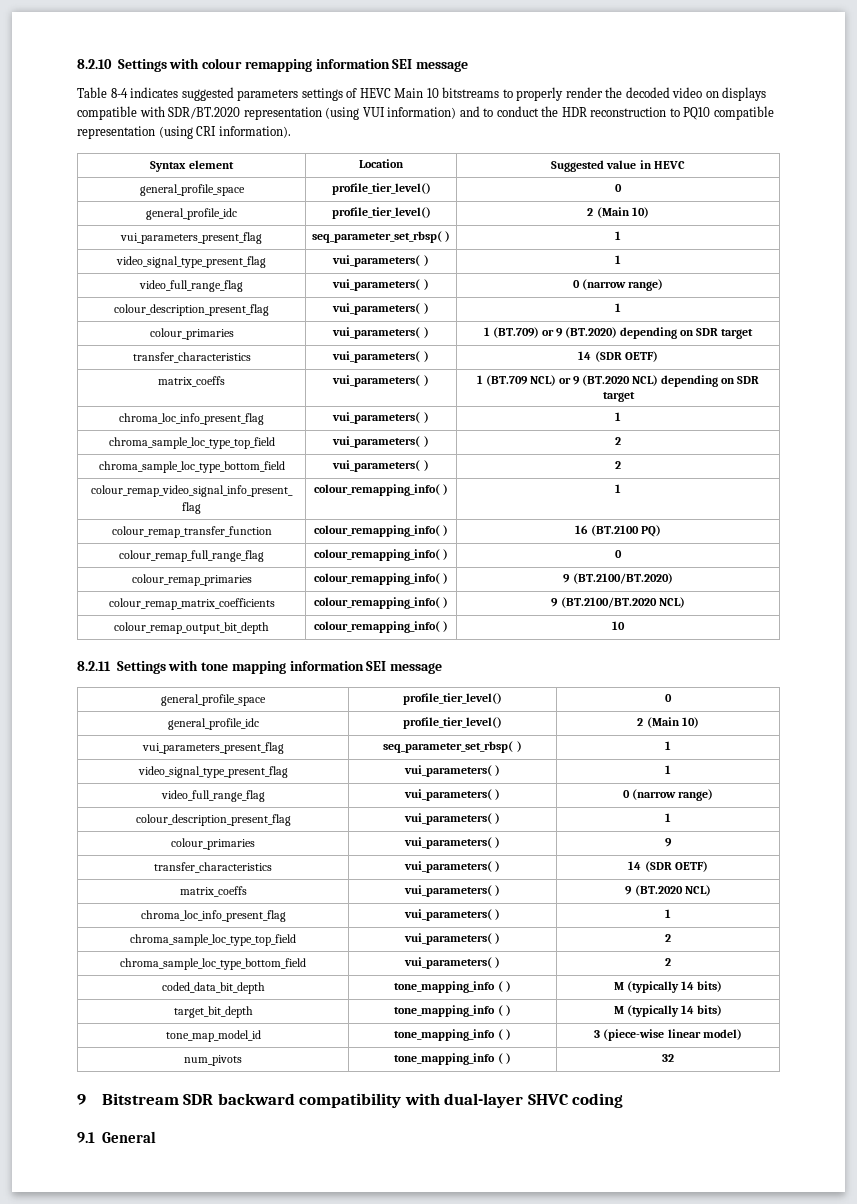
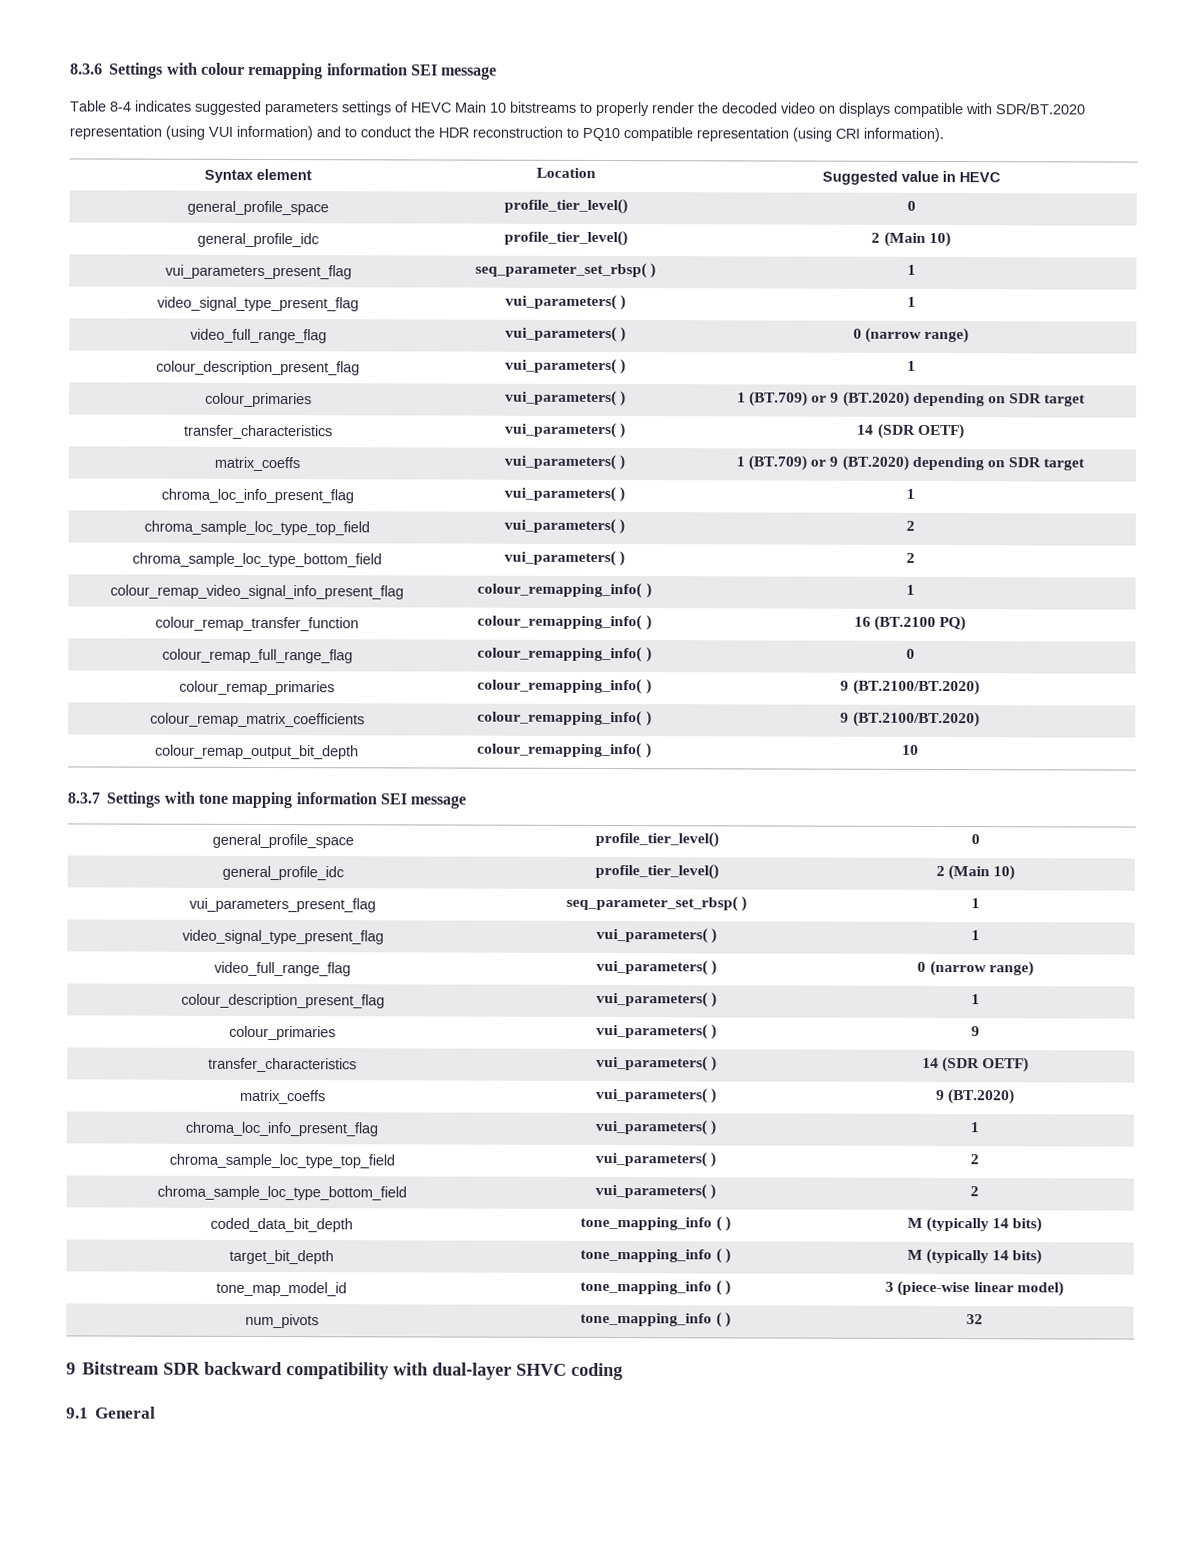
- 8.2.10 Settings with colour remapping information SEI message
+ 8.3.6 Settings with colour remapping information SEI message
- matrix_coeffs | vui_parameters( ) | 1 (BT.709 NCL) or 9 (BT.2020 NCL) depending on SDR target
+ matrix_coeffs | vui_parameters( ) | 1 (BT.709) or 9 (BT.2020) depending on SDR target
- colour_remap_matrix_coefficients | colour_remapping_info( ) | 9 (BT.2100/BT.2020 NCL)
+ colour_remap_matrix_coefficients | colour_remapping_info( ) | 9 (BT.2100/BT.2020)
- 8.2.11 Settings with tone mapping information SEI message
+ 8.3.7 Settings with tone mapping information SEI message
- matrix_coeffs | vui_parameters( ) | 9 (BT.2020 NCL)
+ matrix_coeffs | vui_parameters( ) | 9 (BT.2020)

